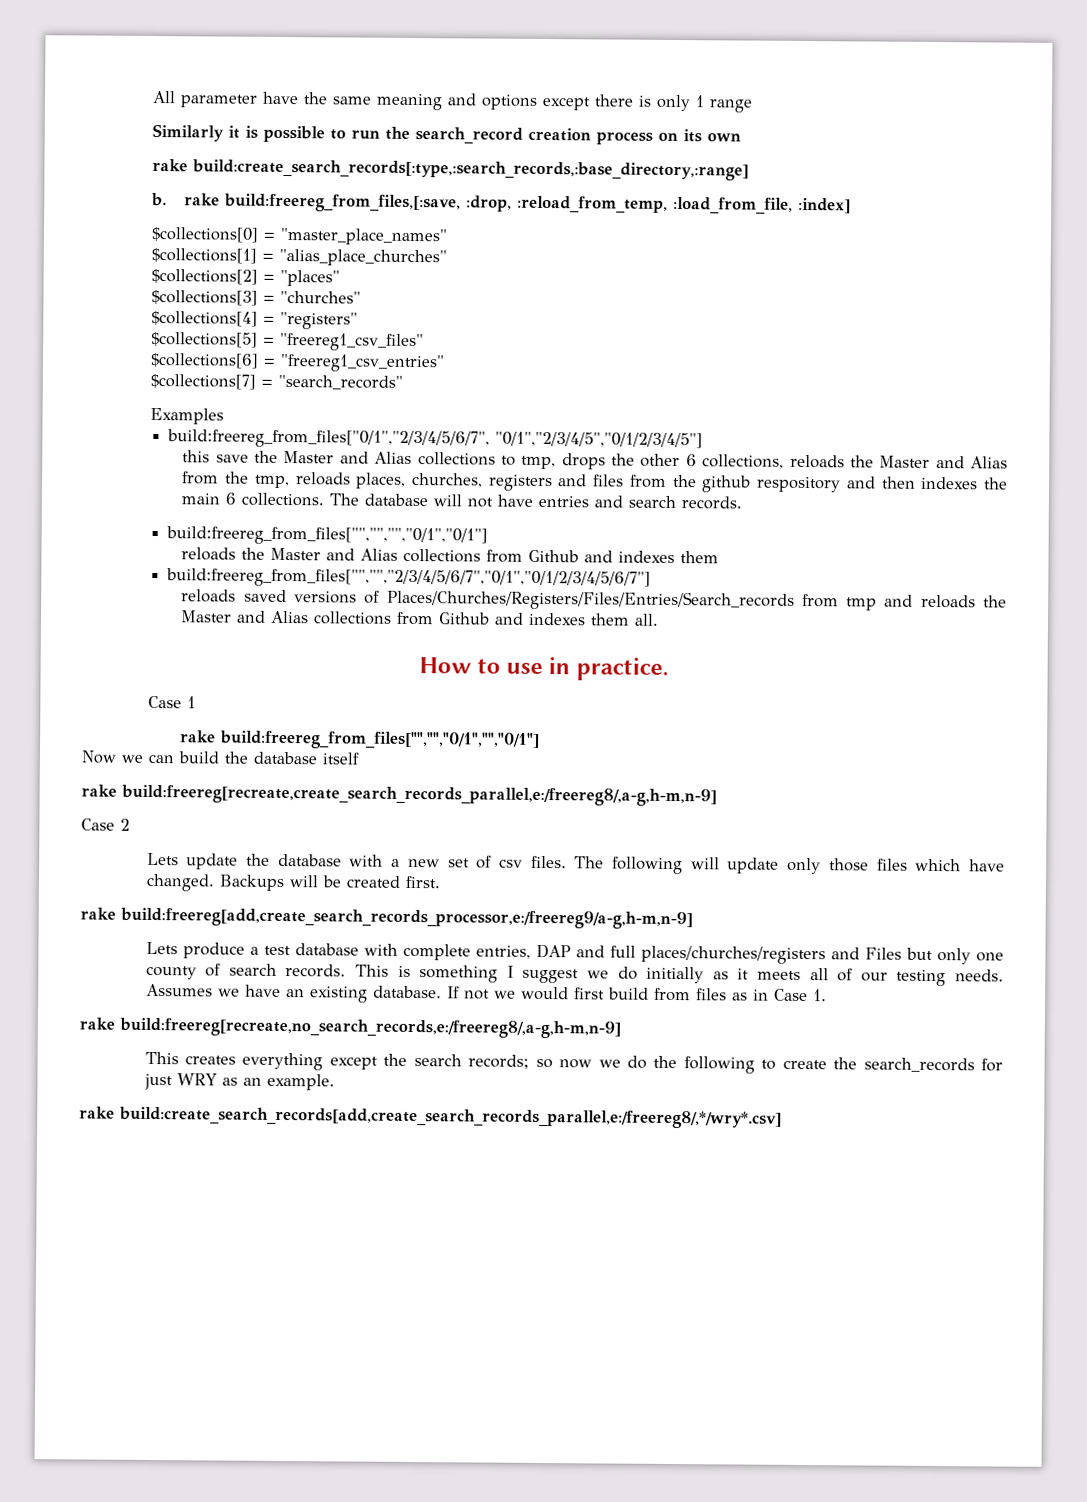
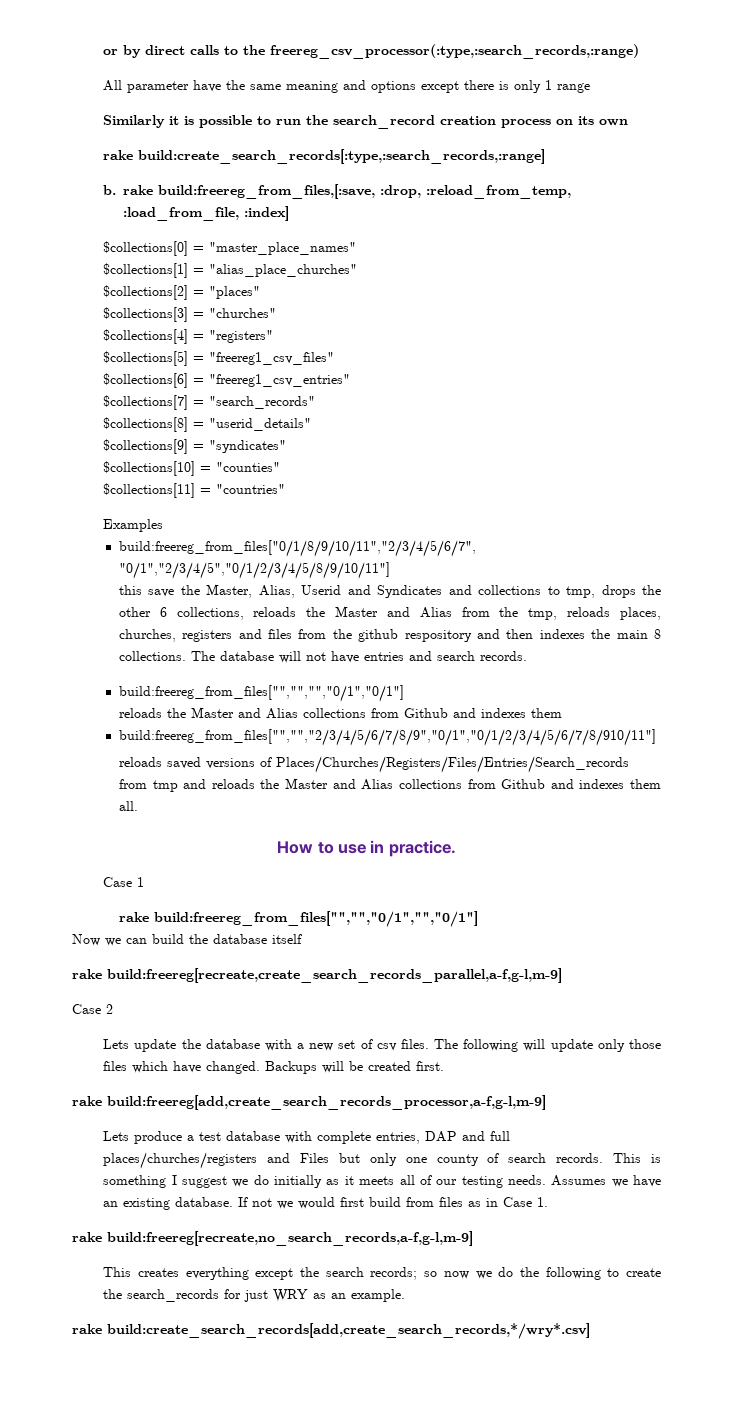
+ or by direct calls to the freereg_csv_processor(:type,:search_records,:range)
- rake build:create_search_records[:type,:search_records,:base_directory,:range]
+ rake build:create_search_records[:type,:search_records,:range]
+ $collections[8] = "userid_details"
+ $collections[9] = "syndicates"
+ $collections[10] = "counties"
+ $collections[11] = "countries"
- build:freereg_from_files["0/1","2/3/4/5/6/7", "0/1","2/3/4/5","0/1/2/3/4/5"]
+ build:freereg_from_files["0/1/8/9/10/11","2/3/4/5/6/7", "0/1","2/3/4/5","0/1/2/3/4/5/8/9/10/11"]
- this save the Master and Alias collections to tmp, drops the other 6 collections, reloads the Master and Alias from the tmp, reloads places, churches, registers and files from the github respository and then indexes the main 6 collections.
+ this save the Master, Alias, Userid and Syndicates and collections to tmp, drops the other 6 collections, reloads the Master and Alias from the tmp, reloads places, churches, registers and files from the github respository and then indexes the main 8 collections.
- build:freereg_from_files["","","2/3/4/5/6/7","0/1","0/1/2/3/4/5/6/7"]
+ build:freereg_from_files["","","2/3/4/5/6/7/8/9","0/1","0/1/2/3/4/5/6/7/8/910/11"]
- rake build:freereg[recreate,create_search_records_parallel,e:/freereg8/,a-g,h-m,n-9]
+ rake build:freereg[recreate,create_search_records_parallel,a-f,g-l,m-9]
- rake build:freereg[add,create_search_records_processor,e:/freereg9/a-g,h-m,n-9]
+ rake build:freereg[add,create_search_records_processor,a-f,g-l,m-9]
- rake build:freereg[recreate,no_search_records,e:/freereg8/,a-g,h-m,n-9]
+ rake build:freereg[recreate,no_search_records,a-f,g-l,m-9]
- rake build:create_search_records[add,create_search_records_parallel,e:/freereg8/,*/wry*.csv]
+ rake build:create_search_records[add,create_search_records,*/wry*.csv]

